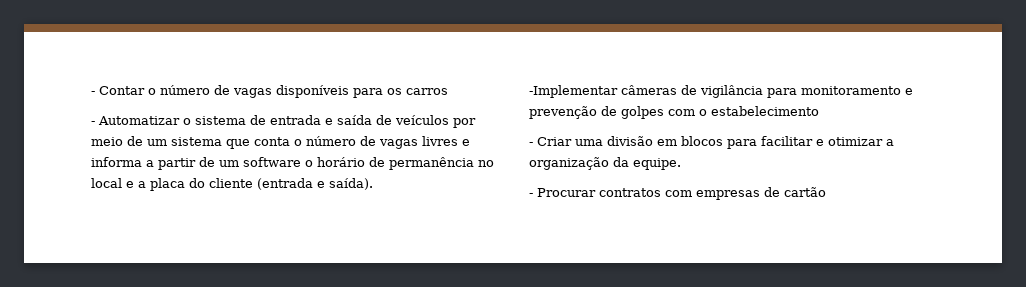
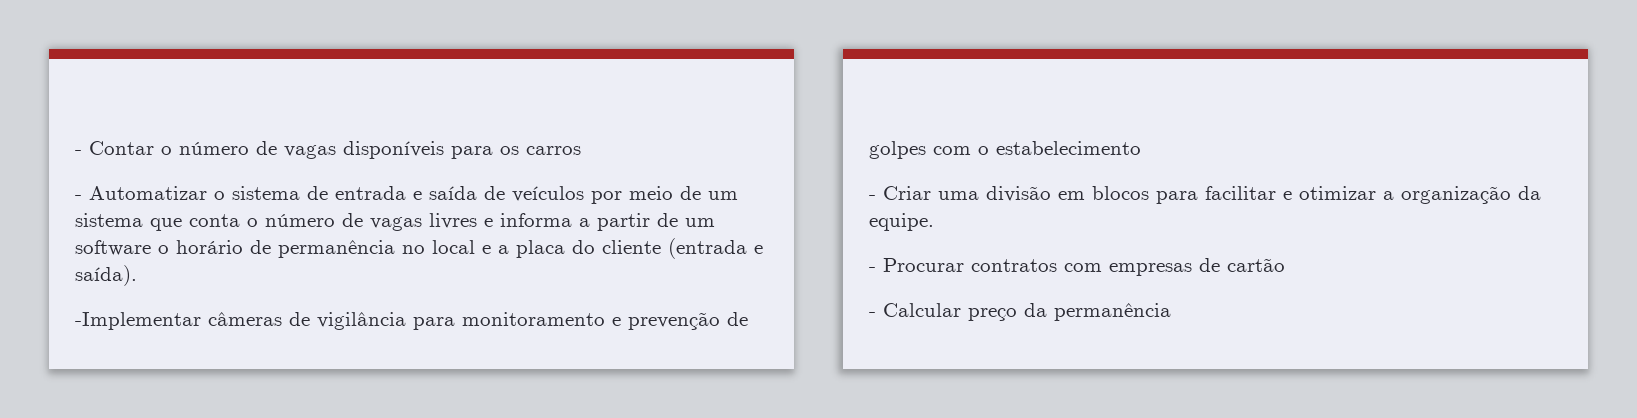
+ - Calcular preço da permanência

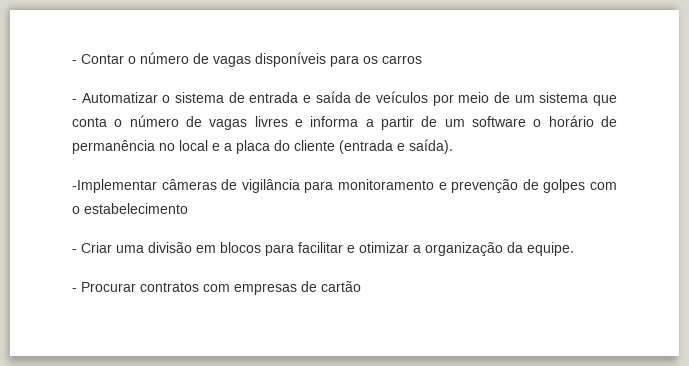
- - Calcular preço da permanência

